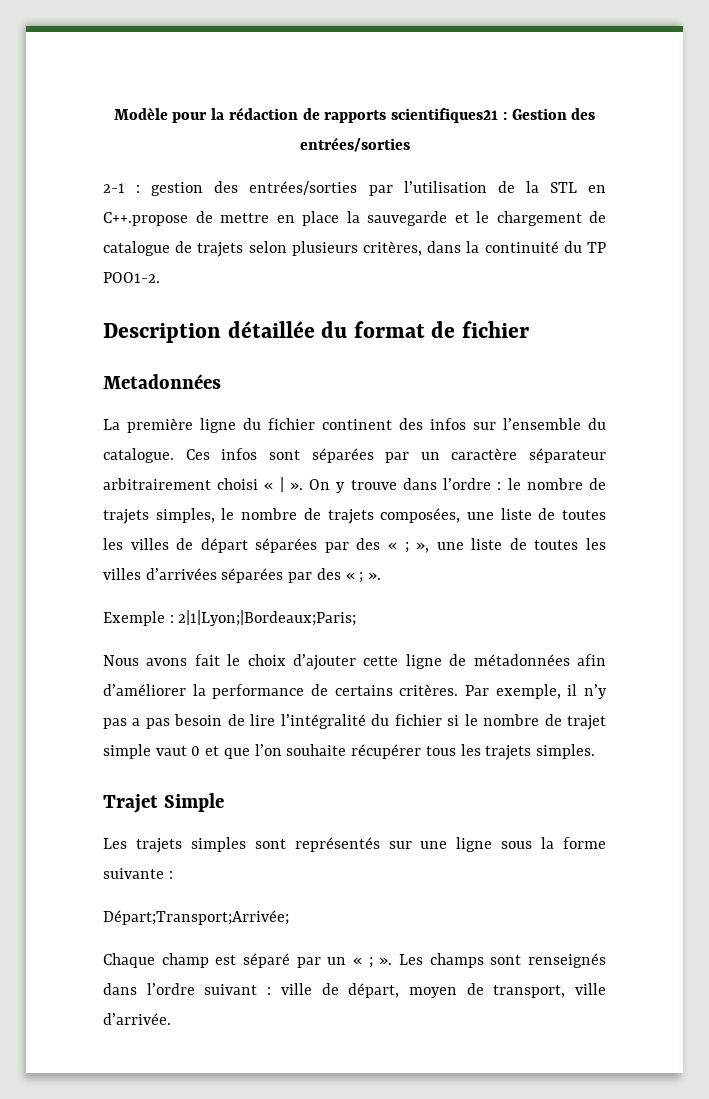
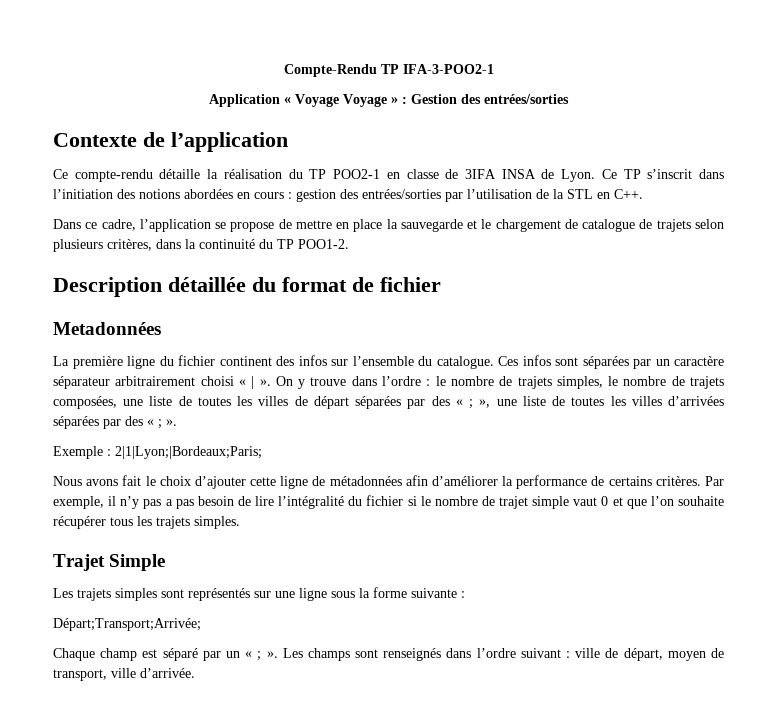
- Modèle pour la rédaction de rapports scientifiques21 : Gestion des entrées/sorties
- 2-1 : gestion des entrées/sorties par l’utilisation de la STL en C++.propose de mettre en place la sauvegarde et le chargement de catalogue de trajets selon plusieurs critères, dans la continuité du TP POO1-2.
+ Compte-Rendu TP IFA-3-POO2-1
+ Application « Voyage Voyage » : Gestion des entrées/sorties
+ Contexte de l’application
+ Ce compte-rendu détaille la réalisation du TP POO2-1 en classe de 3IFA INSA de Lyon. Ce TP s’inscrit dans l’initiation des notions abordées en cours : gestion des entrées/sorties par l’utilisation de la STL en C++.
+ Dans ce cadre, l’application se propose de mettre en place la sauvegarde et le chargement de catalogue de trajets selon plusieurs critères, dans la continuité du TP POO1-2.

